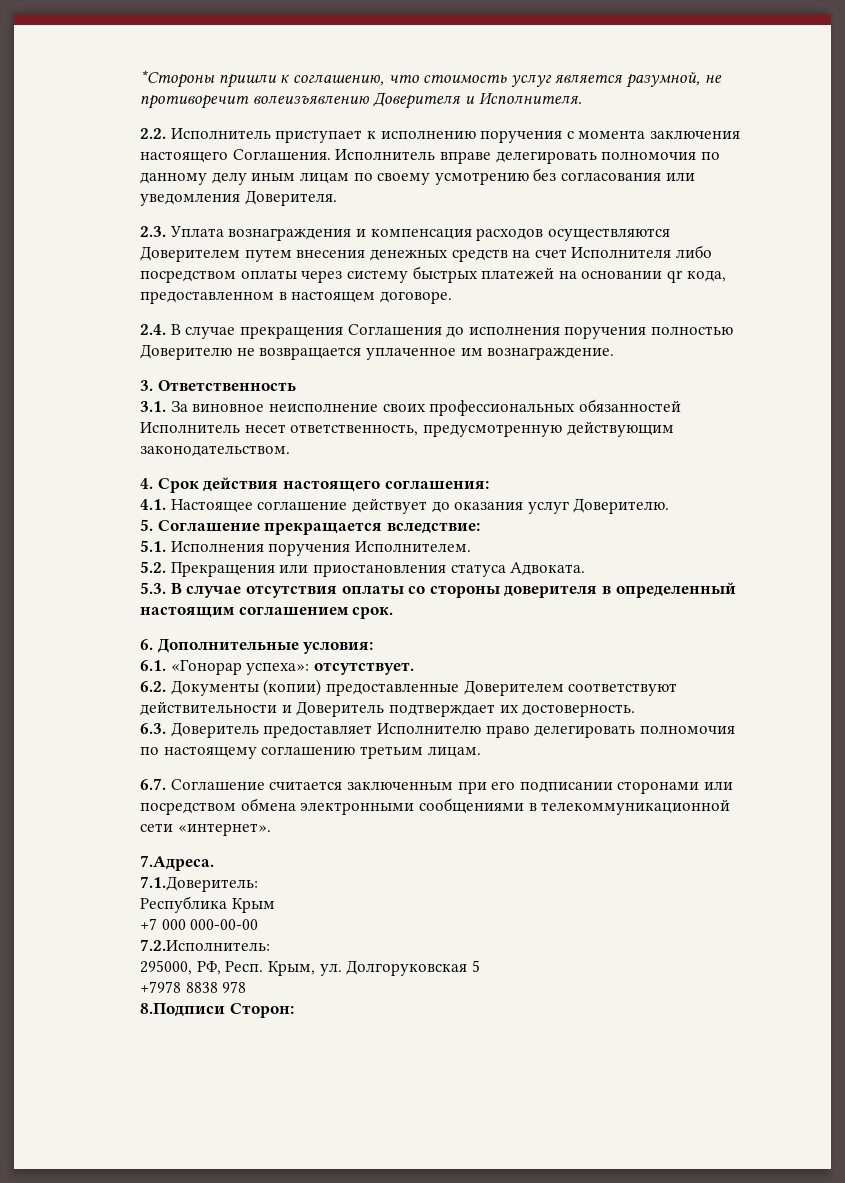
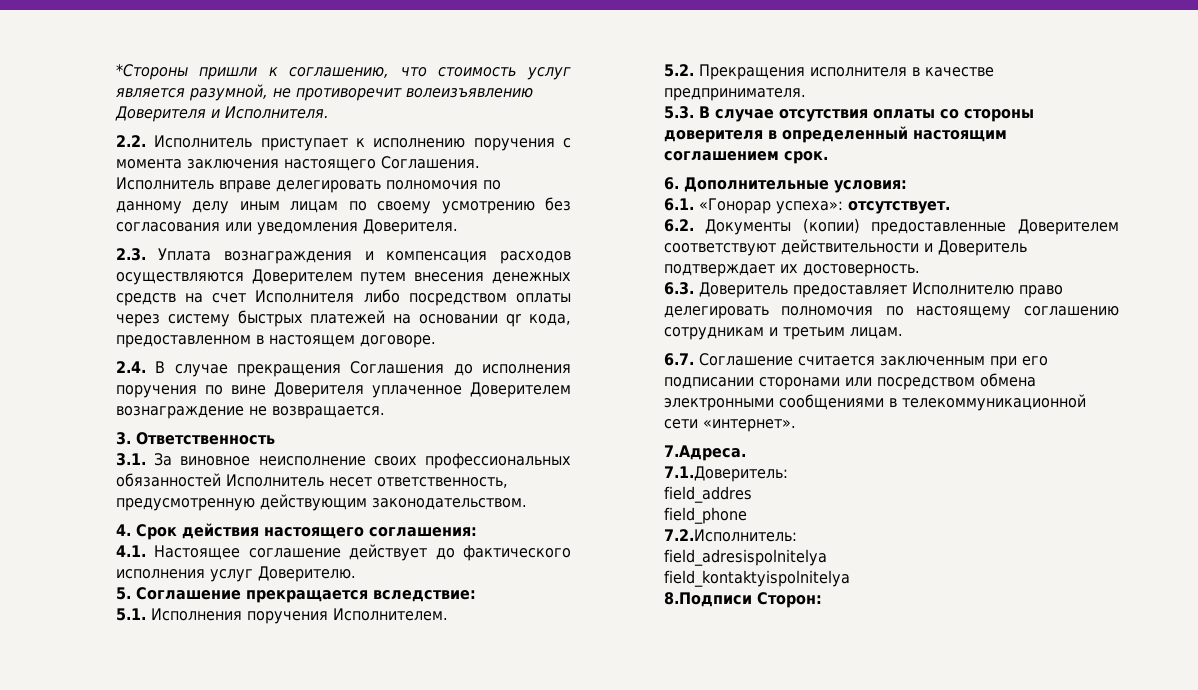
- 2.4. В случае прекращения Соглашения до исполнения поручения полностью Доверителю не возвращается уплаченное им вознаграждение.
+ 2.4. В случае прекращения Соглашения до исполнения поручения по вине Доверителя уплаченное Доверителем вознаграждение не возвращается.
- 4.1. Настоящее соглашение действует до оказания услуг Доверителю.
+ 4.1. Настоящее соглашение действует до фактического исполнения услуг Доверителю.
- 5.2. Прекращения или приостановления статуса Адвоката.
+ 5.2. Прекращения исполнителя в качестве предпринимателя.
- 6.3. Доверитель предоставляет Исполнителю право делегировать полномочия по настоящему соглашению третьим лицам.
+ 6.3. Доверитель предоставляет Исполнителю право делегировать полномочия по настоящему соглашению сотрудникам и третьим лицам.
- Республика Крым
- +7 000 000-00-00
+ field_addres
+ field_phone
  7.2.Исполнитель:
- 295000, РФ, Респ. Крым, ул. Долгоруковская 5
- +7978 8838 978
+ field_adresispolnitelya
+ field_kontaktyispolnitelya

